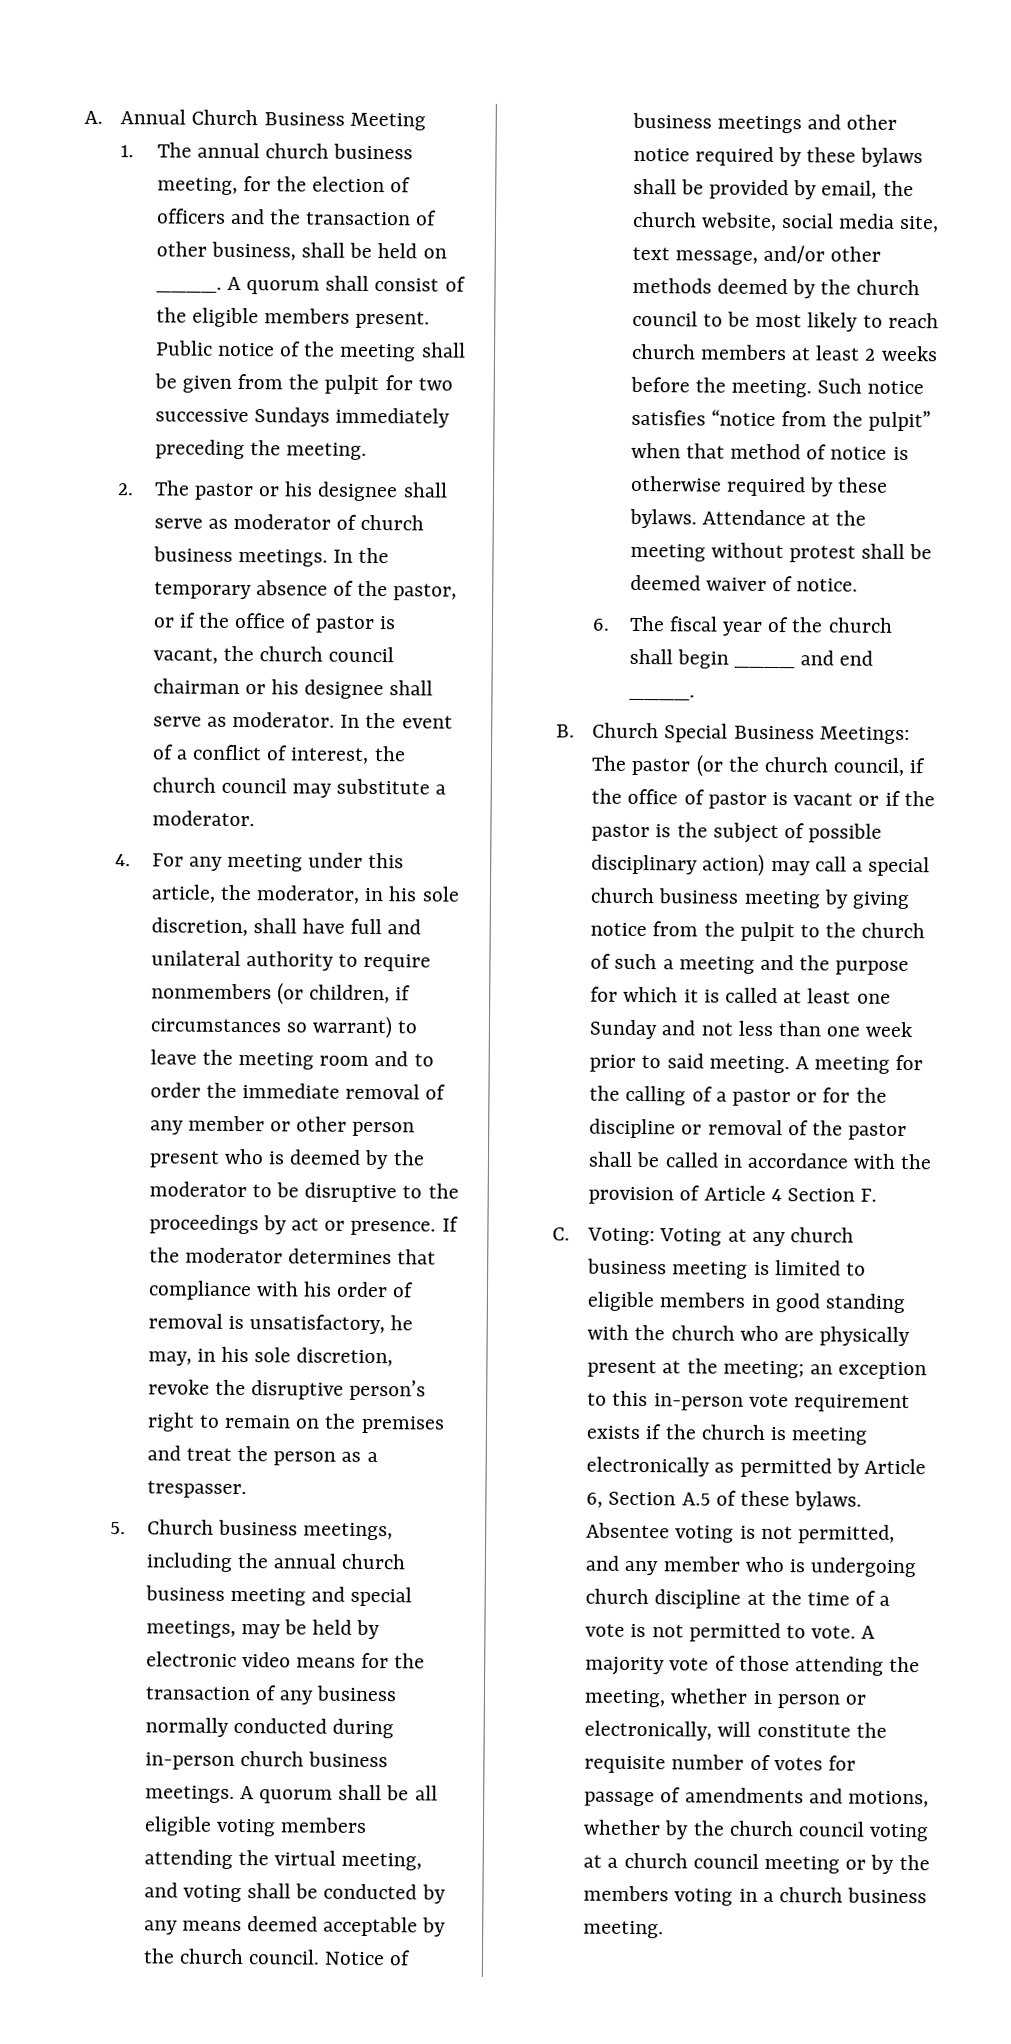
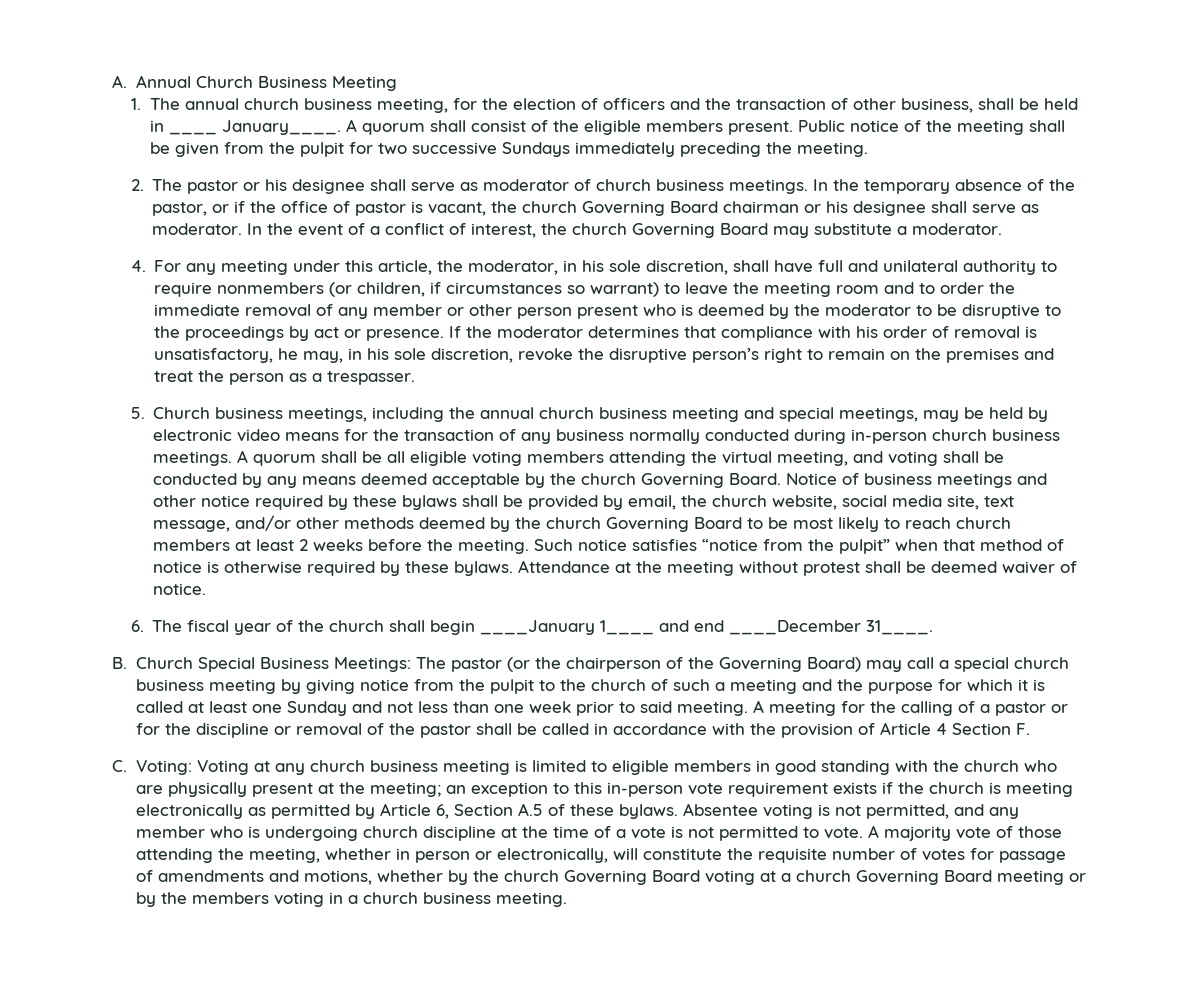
- 1. The annual church business meeting, for the election of officers and the transaction of other business, shall be held on ____.
+ 1. The annual church business meeting, for the election of officers and the transaction of other business, shall be held in ____ January____.
- In the temporary absence of the pastor, or if the office of pastor is vacant, the church council chairman or his designee shall serve as moderator.
+ In the temporary absence of the pastor, or if the office of pastor is vacant, the church Governing Board chairman or his designee shall serve as moderator.
- In the event of a conflict of interest, the church council may substitute a moderator.
+ In the event of a conflict of interest, the church Governing Board may substitute a moderator.
- A quorum shall be all eligible voting members attending the virtual meeting, and voting shall be conducted by any means deemed acceptable by the church council.
+ A quorum shall be all eligible voting members attending the virtual meeting, and voting shall be conducted by any means deemed acceptable by the church Governing Board.
- Notice of business meetings and other notice required by these bylaws shall be provided by email, the church website, social media site, text message, and/or other methods deemed by the church council to be most likely to reach church members at least 2 weeks before the meeting.
+ Notice of business meetings and other notice required by these bylaws shall be provided by email, the church website, social media site, text message, and/or other methods deemed by the church Governing Board to be most likely to reach church members at least 2 weeks before the meeting.
- 6. The fiscal year of the church shall begin ____ and end ____.
+ 6. The fiscal year of the church shall begin ____January 1____ and end ____December 31____.
- B. Church Special Business Meetings: The pastor (or the church council, if the office of pastor is vacant or if the pastor is the subject of possible disciplinary action) may call a special church business meeting by giving notice from the pulpit to the church of such a meeting and the purpose for which it is called at least one Sunday and not less than one week prior to said meeting.
+ B. Church Special Business Meetings: The pastor (or the chairperson of the Governing Board) may call a special church business meeting by giving notice from the pulpit to the church of such a meeting and the purpose for which it is called at least one Sunday and not less than one week prior to said meeting.
- A majority vote of those attending the meeting, whether in person or electronically, will constitute the requisite number of votes for passage of amendments and motions, whether by the church council voting at a church council meeting or by the members voting in a church business meeting.
+ A majority vote of those attending the meeting, whether in person or electronically, will constitute the requisite number of votes for passage of amendments and motions, whether by the church Governing Board voting at a church Governing Board meeting or by the members voting in a church business meeting.

